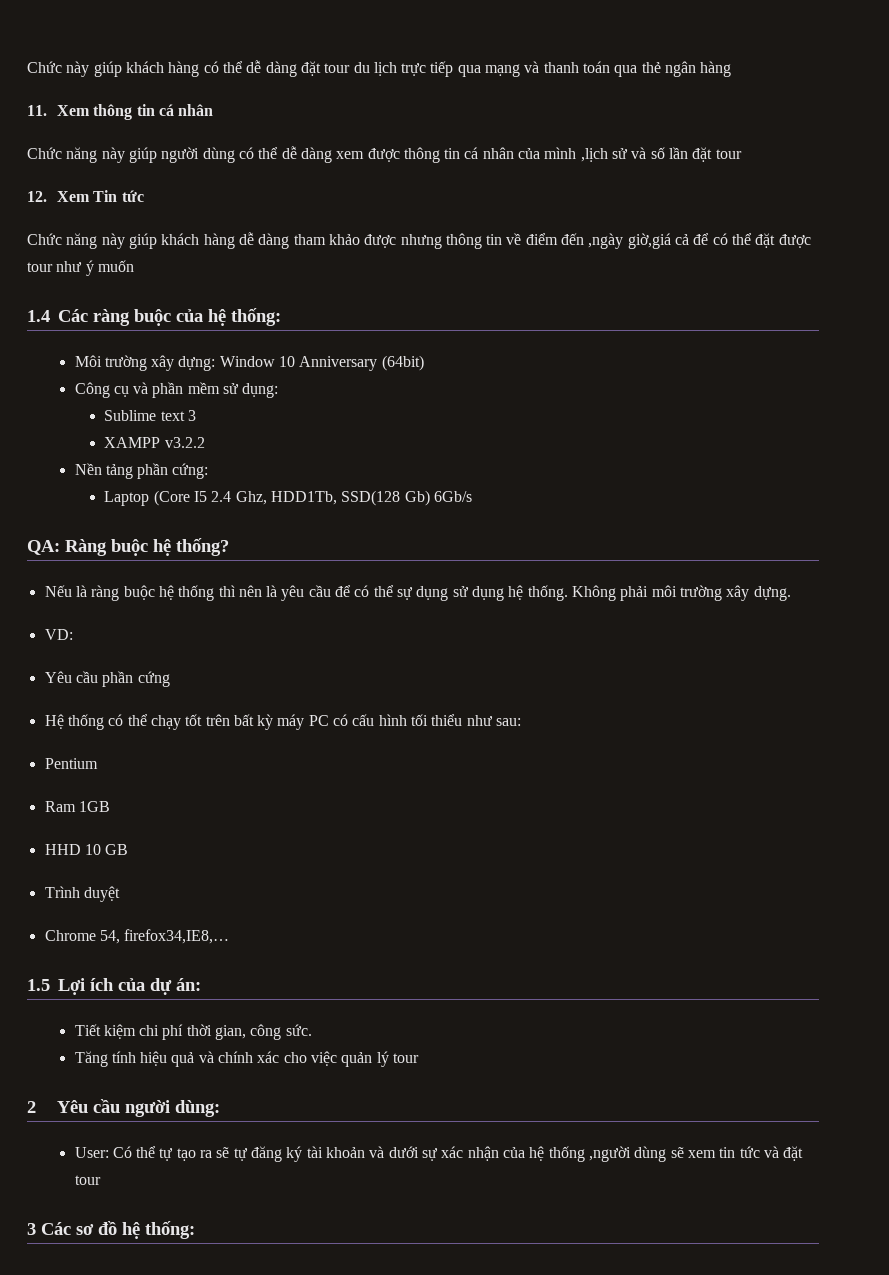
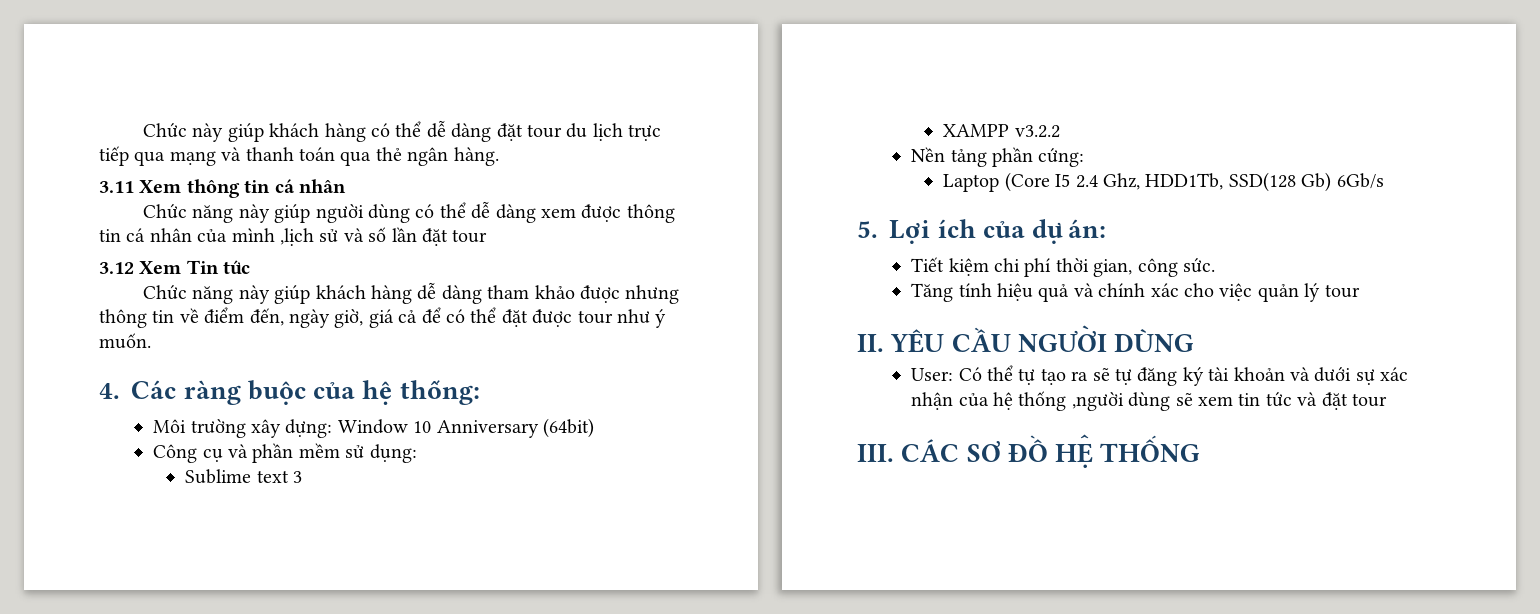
- Chức này giúp khách hàng có thể dễ dàng đặt tour du lịch trực tiếp qua mạng và thanh toán qua thẻ ngân hàng
- 11. Xem thông tin cá nhân
+ Chức này giúp khách hàng có thể dễ dàng đặt tour du lịch trực tiếp qua mạng và thanh toán qua thẻ ngân hàng.
+ 3.11 Xem thông tin cá nhân
- 12. Xem Tin tức
+ 3.12 Xem Tin tức
- Chức năng này giúp khách hàng dễ dàng tham khảo được nhưng thông tin về điểm đến ,ngày giờ,giá cả để có thể đặt được tour như ý muốn
- 1.4 Các ràng buộc của hệ thống:
+ Chức năng này giúp khách hàng dễ dàng tham khảo được nhưng thông tin về điểm đến, ngày giờ, giá cả để có thể đặt được tour như ý muốn.
+ 4. Các ràng buộc của hệ thống:
- QA: Ràng buộc hệ thống?
- Nếu là ràng buộc hệ thống thì nên là yêu cầu để có thể sự dụng sử dụng hệ thống. Không phải môi trường xây dựng.
- VD:
- Yêu cầu phần cứng
- Hệ thống có thể chạy tốt trên bất kỳ máy PC có cấu hình tối thiểu như sau:
- Pentium
- Ram 1GB
- HHD 10 GB
- Trình duyệt
- Chrome 54, firefox34,IE8,…
- 1.5 Lợi ích của dự án:
+ 5. Lợi ích của dự án:
- 2 Yêu cầu người dùng:
+ II. YÊU CẦU NGƯỜI DÙNG
- 3 Các sơ đồ hệ thống:
+ III. CÁC SƠ ĐỒ HỆ THỐNG

